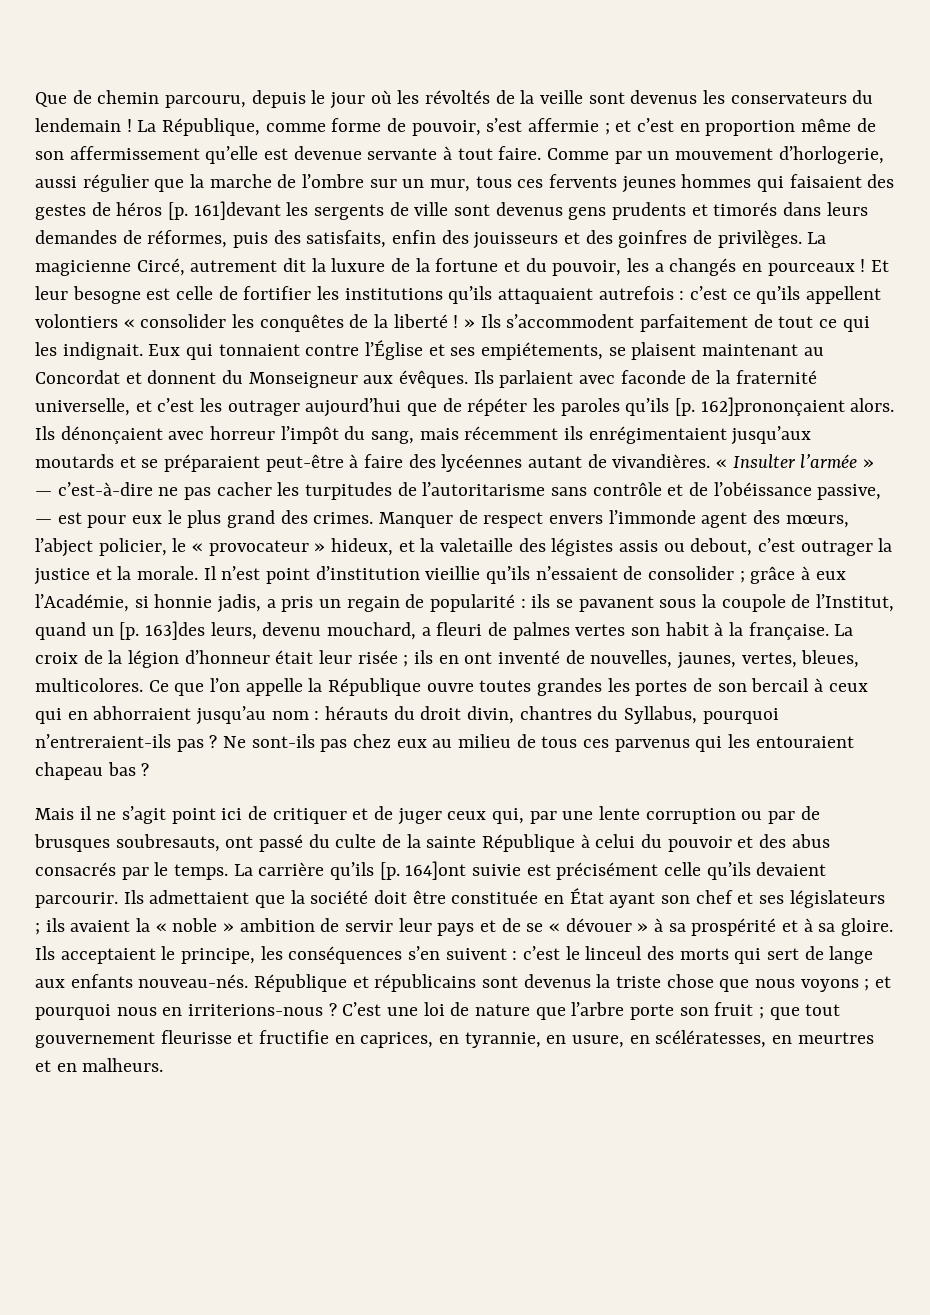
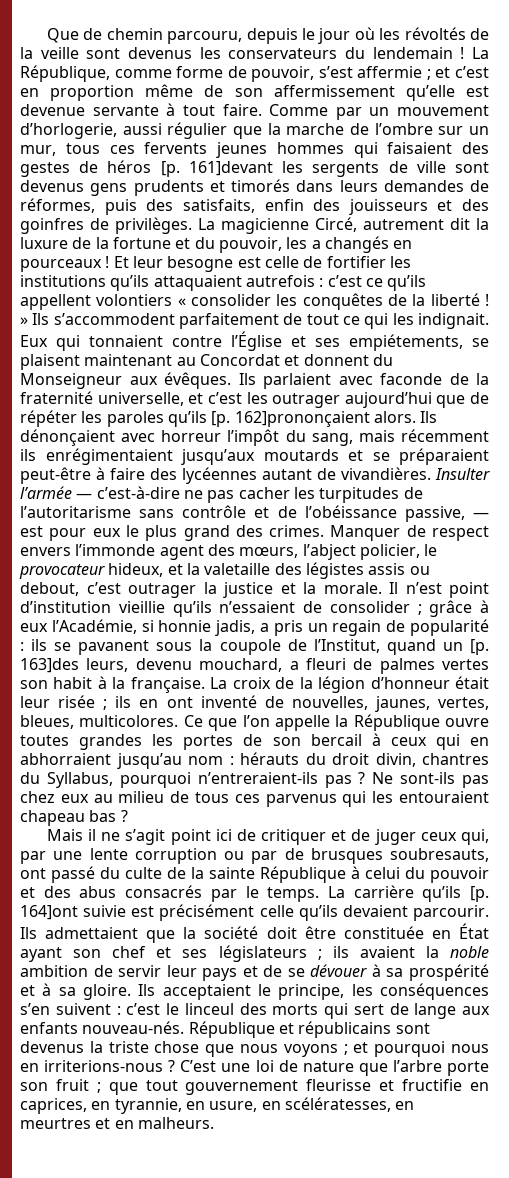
- « Insulter l’armée » — c’est-à-dire ne pas cacher les turpitudes de l’autoritarisme sans contrôle et de l’obéissance passive, — est pour eux le plus grand des crimes.
+ Insulter l’armée — c’est-à-dire ne pas cacher les turpitudes de l’autoritarisme sans contrôle et de l’obéissance passive, — est pour eux le plus grand des crimes.
- Manquer de respect envers l’immonde agent des mœurs, l’abject policier, le « provocateur » hideux, et la valetaille des légistes assis ou debout, c’est outrager la justice et la morale.
+ Manquer de respect envers l’immonde agent des mœurs, l’abject policier, le provocateur hideux, et la valetaille des légistes assis ou debout, c’est outrager la justice et la morale.
- Ils admettaient que la société doit être constituée en État ayant son chef et ses législateurs ; ils avaient la « noble » ambition de servir leur pays et de se « dévouer » à sa prospérité et à sa gloire.
+ Ils admettaient que la société doit être constituée en État ayant son chef et ses législateurs ; ils avaient la noble ambition de servir leur pays et de se dévouer à sa prospérité et à sa gloire.

